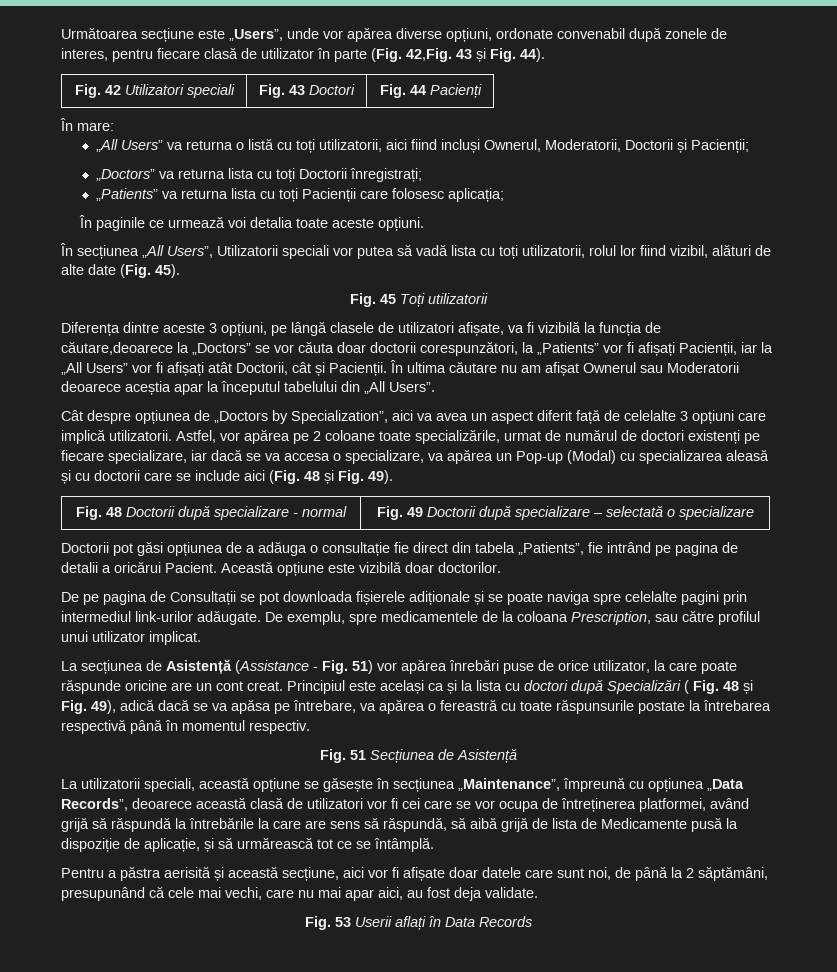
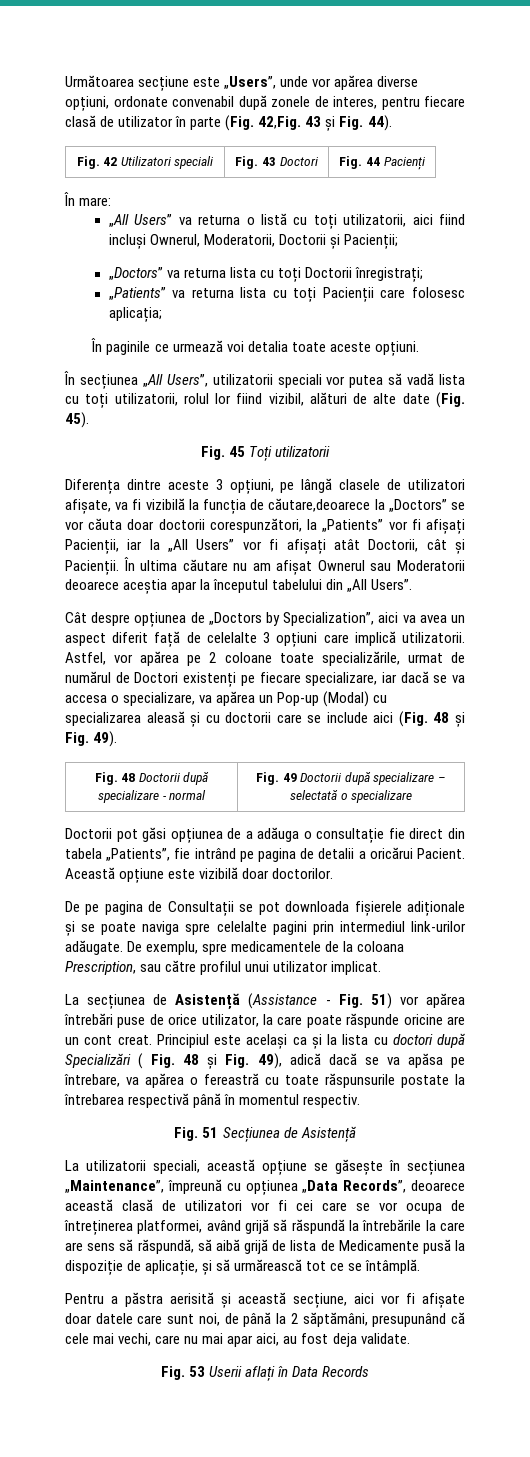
- În secțiunea „All Users”, Utilizatorii speciali vor putea să vadă lista cu toți utilizatorii, rolul lor fiind vizibil, alături de alte date (Fig. 45).
+ În secțiunea „All Users”, utilizatorii speciali vor putea să vadă lista cu toți utilizatorii, rolul lor fiind vizibil, alături de alte date (Fig. 45).
- Astfel, vor apărea pe 2 coloane toate specializările, urmat de numărul de doctori existenți pe fiecare specializare, iar dacă se va accesa o specializare, va apărea un Pop-up (Modal) cu specializarea aleasă și cu doctorii care se include aici (Fig. 48 și Fig. 49).
+ Astfel, vor apărea pe 2 coloane toate specializările, urmat de numărul de Doctori existenți pe fiecare specializare, iar dacă se va accesa o specializare, va apărea un Pop-up (Modal) cu specializarea aleasă și cu doctorii care se include aici (Fig. 48 și Fig. 49).
- La secțiunea de Asistență (Assistance - Fig. 51) vor apărea înrebări puse de orice utilizator, la care poate răspunde oricine are un cont creat.
+ La secțiunea de Asistență (Assistance - Fig. 51) vor apărea întrebări puse de orice utilizator, la care poate răspunde oricine are un cont creat.

